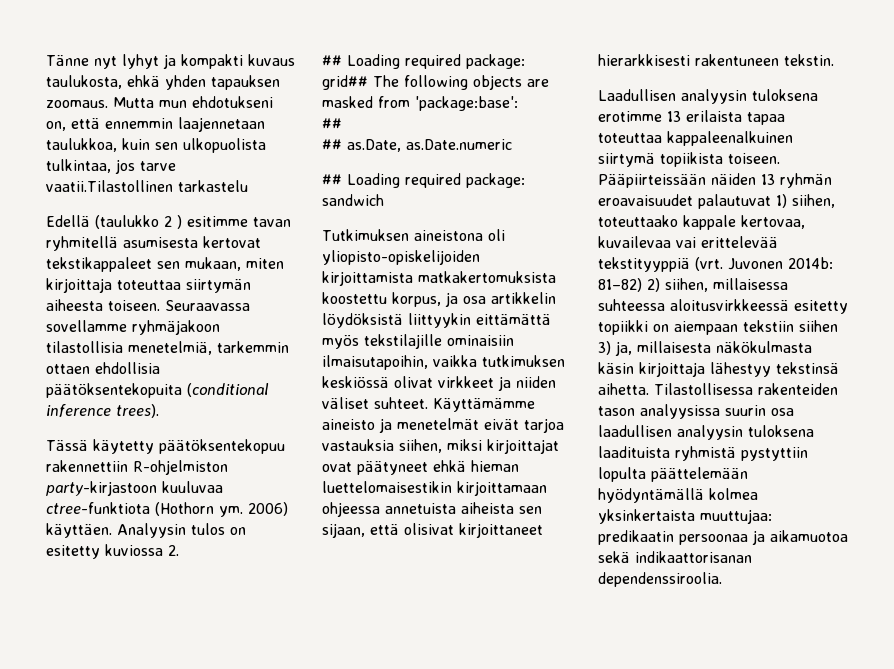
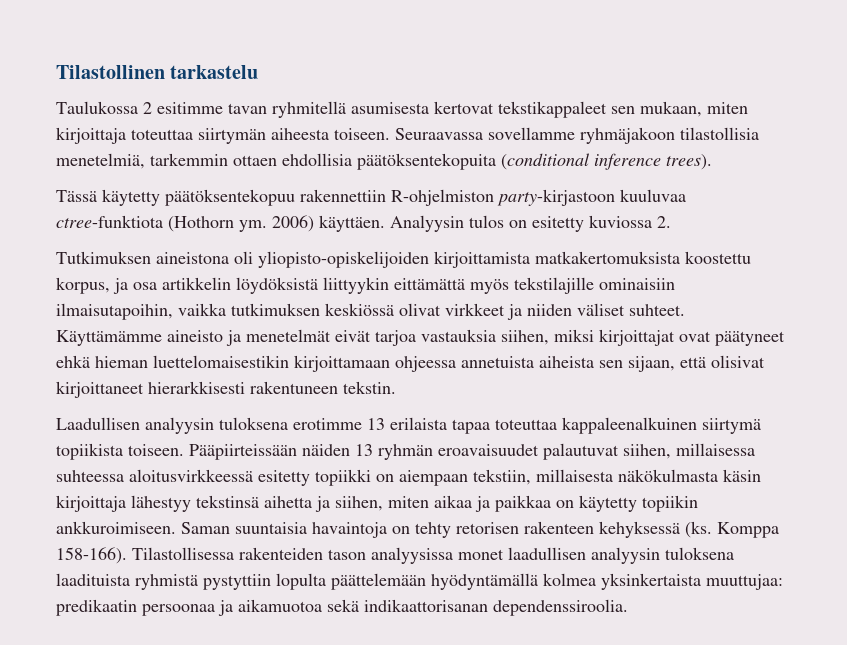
- Tänne nyt lyhyt ja kompakti kuvaus taulukosta, ehkä yhden tapauksen zoomaus. Mutta mun ehdotukseni on, että ennemmin laajennetaan taulukkoa, kuin sen ulkopuolista tulkintaa, jos tarve vaatii.Tilastollinen tarkastelu
- Edellä (taulukko 2 ) esitimme tavan ryhmitellä asumisesta kertovat tekstikappaleet sen mukaan, miten kirjoittaja toteuttaa siirtymän aiheesta toiseen.
+ Tilastollinen tarkastelu
+ Taulukossa 2 esitimme tavan ryhmitellä asumisesta kertovat tekstikappaleet sen mukaan, miten kirjoittaja toteuttaa siirtymän aiheesta toiseen.
- ## Loading required package: grid## The following objects are masked from 'package:base':
- ##
- ## as.Date, as.Date.numeric
- ## Loading required package: sandwich
- Pääpiirteissään näiden 13 ryhmän eroavaisuudet palautuvat 1) siihen, toteuttaako kappale kertovaa, kuvailevaa vai erittelevää tekstityyppiä (vrt. Juvonen 2014b: 81–82) 2) siihen, millaisessa suhteessa aloitusvirkkeessä esitetty topiikki on aiempaan tekstiin siihen 3) ja, millaisesta näkökulmasta käsin kirjoittaja lähestyy tekstinsä aihetta.
+ Pääpiirteissään näiden 13 ryhmän eroavaisuudet palautuvat siihen, millaisessa suhteessa aloitusvirkkeessä esitetty topiikki on aiempaan tekstiin, millaisesta näkökulmasta käsin kirjoittaja lähestyy tekstinsä aihetta ja siihen, miten aikaa ja paikkaa on käytetty topiikin ankkuroimiseen. Saman suuntaisia havaintoja on tehty retorisen rakenteen kehyksessä (ks. Komppa 158-166).
- Tilastollisessa rakenteiden tason analyysissa suurin osa laadullisen analyysin tuloksena laadituista ryhmistä pystyttiin lopulta päättelemään hyödyntämällä kolmea yksinkertaista muuttujaa: predikaatin persoonaa ja aikamuotoa sekä indikaattorisanan dependenssiroolia.
+ Tilastollisessa rakenteiden tason analyysissa monet laadullisen analyysin tuloksena laadituista ryhmistä pystyttiin lopulta päättelemään hyödyntämällä kolmea yksinkertaista muuttujaa: predikaatin persoonaa ja aikamuotoa sekä indikaattorisanan dependenssiroolia.

